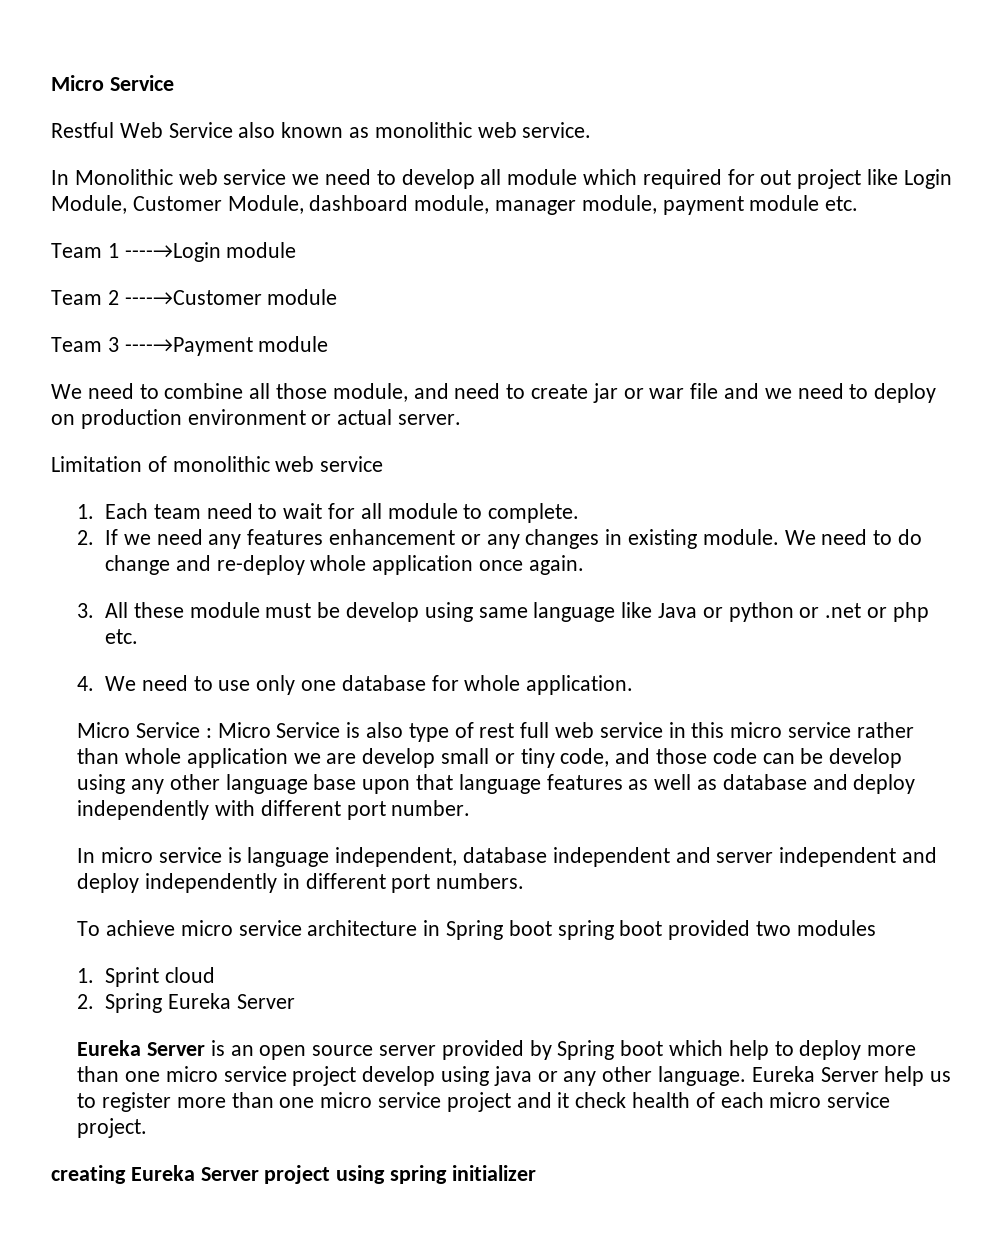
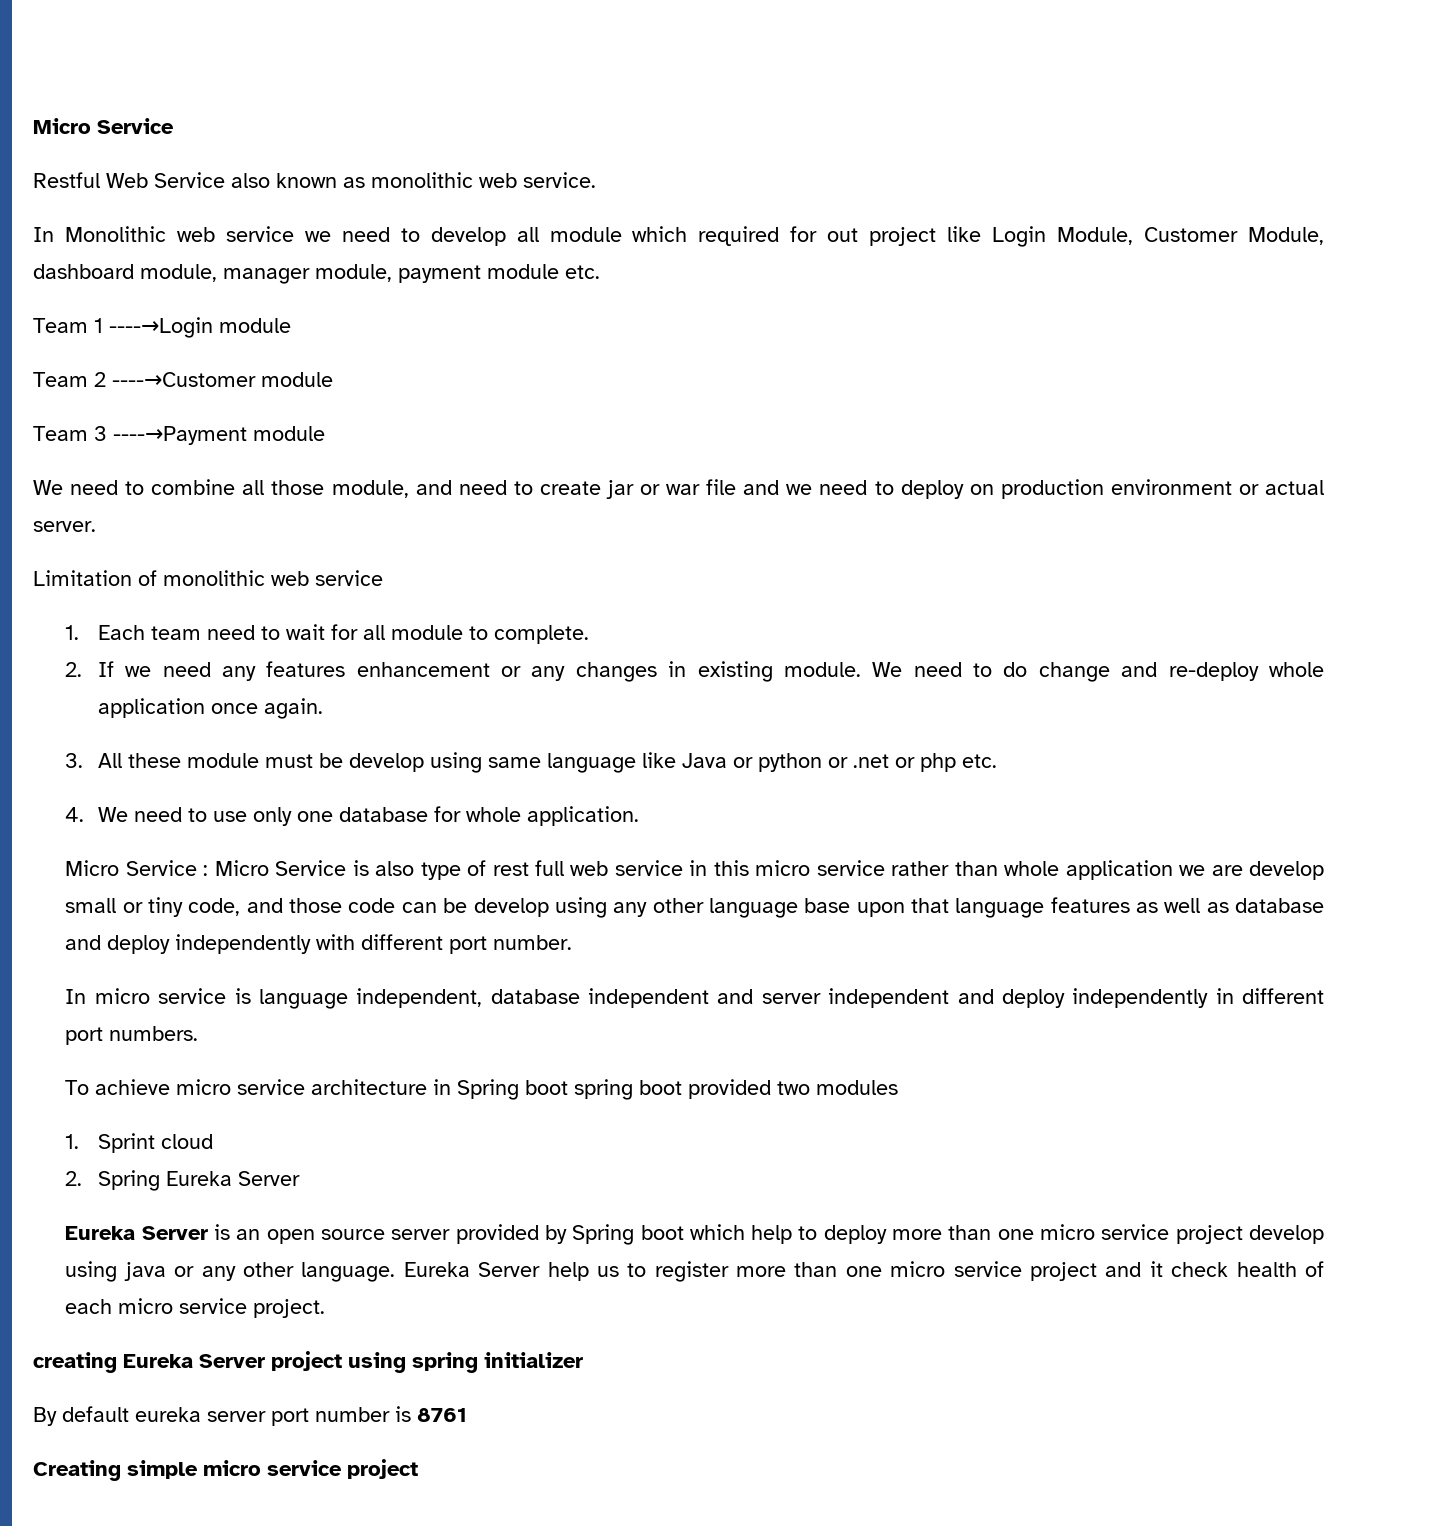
+ By default eureka server port number is 8761
+ Creating simple micro service project

